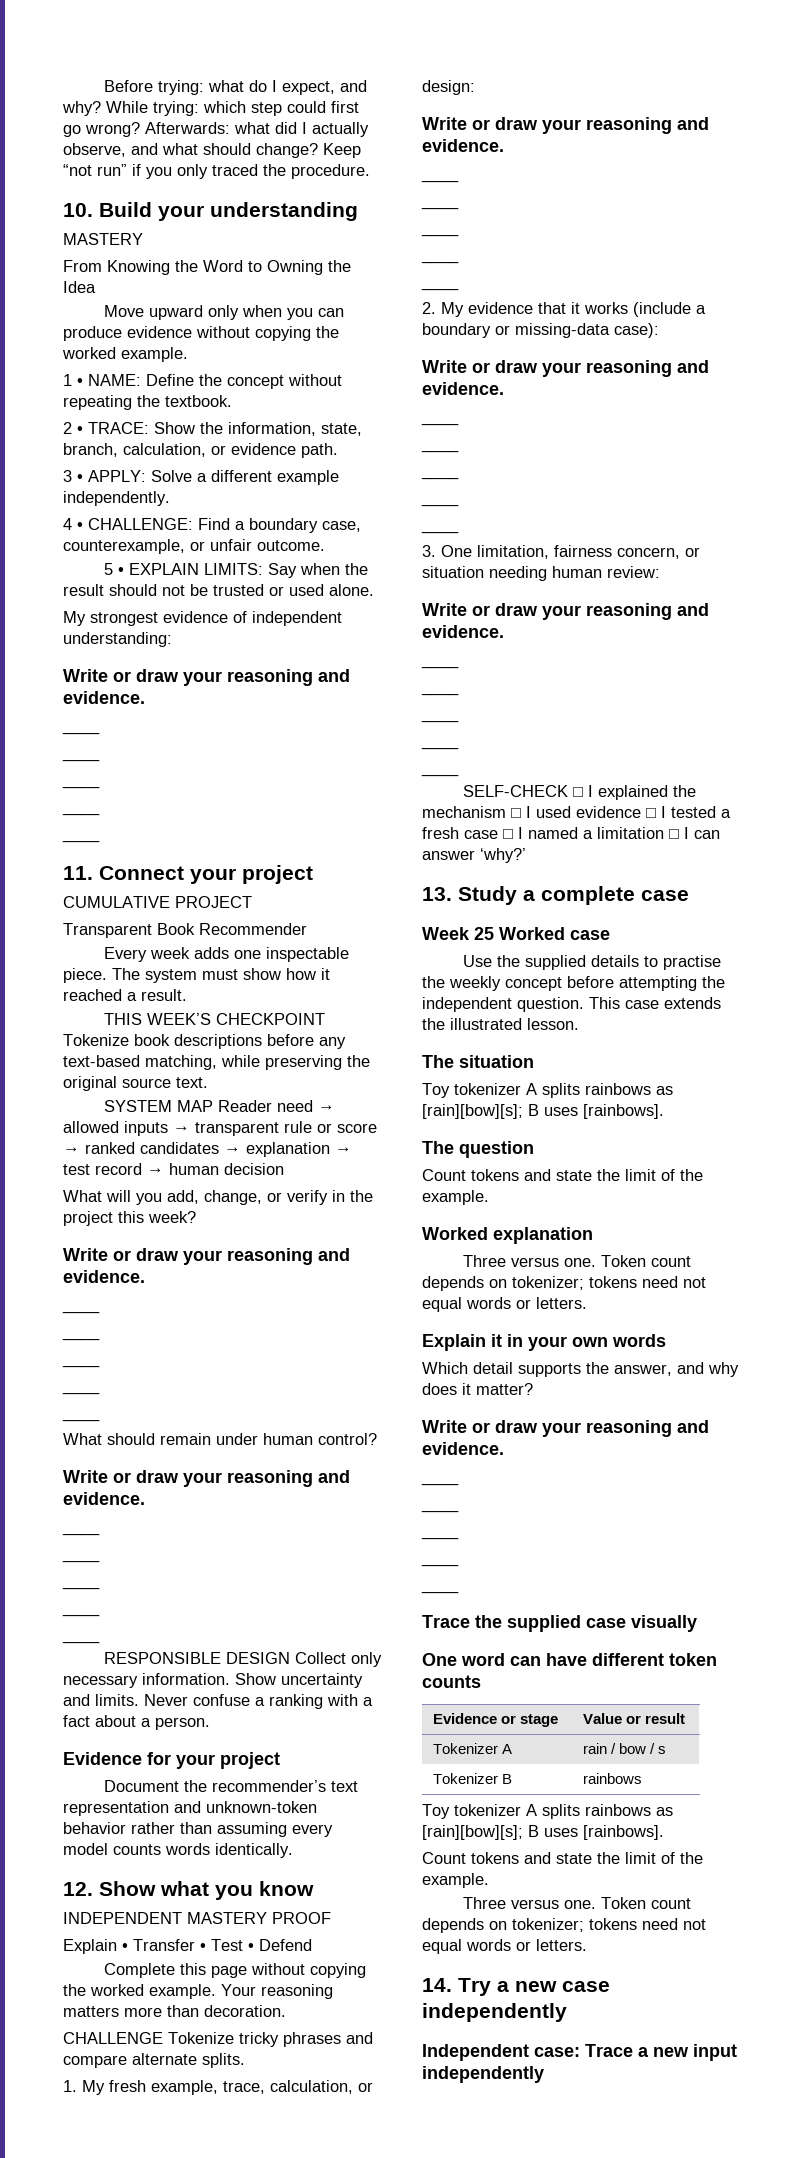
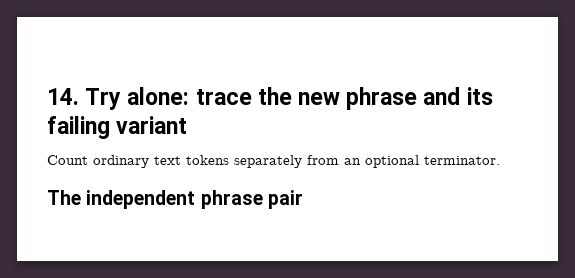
- Before trying: what do I expect, and why? While trying: which step could first go wrong? Afterwards: what did I actually observe, and what should change? Keep “not run” if you only traced the procedure.
- 10. Build your understanding
- MASTERY
- From Knowing the Word to Owning the Idea
- Move upward only when you can produce evidence without copying the worked example.
- 1 • NAME: Define the concept without repeating the textbook.
- 2 • TRACE: Show the information, state, branch, calculation, or evidence path.
- 3 • APPLY: Solve a different example independently.
- 4 • CHALLENGE: Find a boundary case, counterexample, or unfair outcome.
- 5 • EXPLAIN LIMITS: Say when the result should not be trusted or used alone.
- My strongest evidence of independent understanding:
- Write or draw your reasoning and evidence.
- ____
- ____
- ____
- ____
- ____
- 11. Connect your project
- CUMULATIVE PROJECT
- Transparent Book Recommender
- Every week adds one inspectable piece. The system must show how it reached a result.
- THIS WEEK’S CHECKPOINT Tokenize book descriptions before any text-based matching, while preserving the original source text.
- SYSTEM MAP Reader need → allowed inputs → transparent rule or score → ranked candidates → explanation → test record → human decision
- What will you add, change, or verify in the project this week?
- Write or draw your reasoning and evidence.
- ____
- ____
- ____
- ____
- ____
- What should remain under human control?
- Write or draw your reasoning and evidence.
- ____
- ____
- ____
- ____
- ____
- RESPONSIBLE DESIGN Collect only necessary information. Show uncertainty and limits. Never confuse a ranking with a fact about a person.
- Evidence for your project
- Document the recommender’s text representation and unknown-token behavior rather than assuming every model counts words identically.
- 12. Show what you know
- INDEPENDENT MASTERY PROOF
- Explain • Transfer • Test • Defend
- Complete this page without copying the worked example. Your reasoning matters more than decoration.
- CHALLENGE Tokenize tricky phrases and compare alternate splits.
- 1. My fresh example, trace, calculation, or design:
- Write or draw your reasoning and evidence.
- ____
- ____
- ____
- ____
- ____
- 2. My evidence that it works (include a boundary or missing-data case):
- Write or draw your reasoning and evidence.
- ____
- ____
- ____
- ____
- ____
- 3. One limitation, fairness concern, or situation needing human review:
- Write or draw your reasoning and evidence.
- ____
- ____
- ____
- ____
- ____
- SELF-CHECK □ I explained the mechanism □ I used evidence □ I tested a fresh case □ I named a limitation □ I can answer ‘why?’
- 13. Study a complete case
- Week 25 Worked case
- Use the supplied details to practise the weekly concept before attempting the independent question. This case extends the illustrated lesson.
- The situation
- Toy tokenizer A splits rainbows as [rain][bow][s]; B uses [rainbows].
- The question
- Count tokens and state the limit of the example.
- Worked explanation
- Three versus one. Token count depends on tokenizer; tokens need not equal words or letters.
- Explain it in your own words
- Which detail supports the answer, and why does it matter?
- Write or draw your reasoning and evidence.
- ____
- ____
- ____
- ____
- ____
- Trace the supplied case visually
- One word can have different token counts
- Evidence or stage | Value or result
- Tokenizer A | rain / bow / s
- Tokenizer B | rainbows
- Toy tokenizer A splits rainbows as [rain][bow][s]; B uses [rainbows].
- Count tokens and state the limit of the example.
- Three versus one. Token count depends on tokenizer; tokens need not equal words or letters.
- 14. Try a new case independently
- Independent case: Trace a new input independently
+ 14. Try alone: trace the new phrase and its failing variant
+ Count ordinary text tokens separately from an optional terminator.
+ The independent phrase pair

